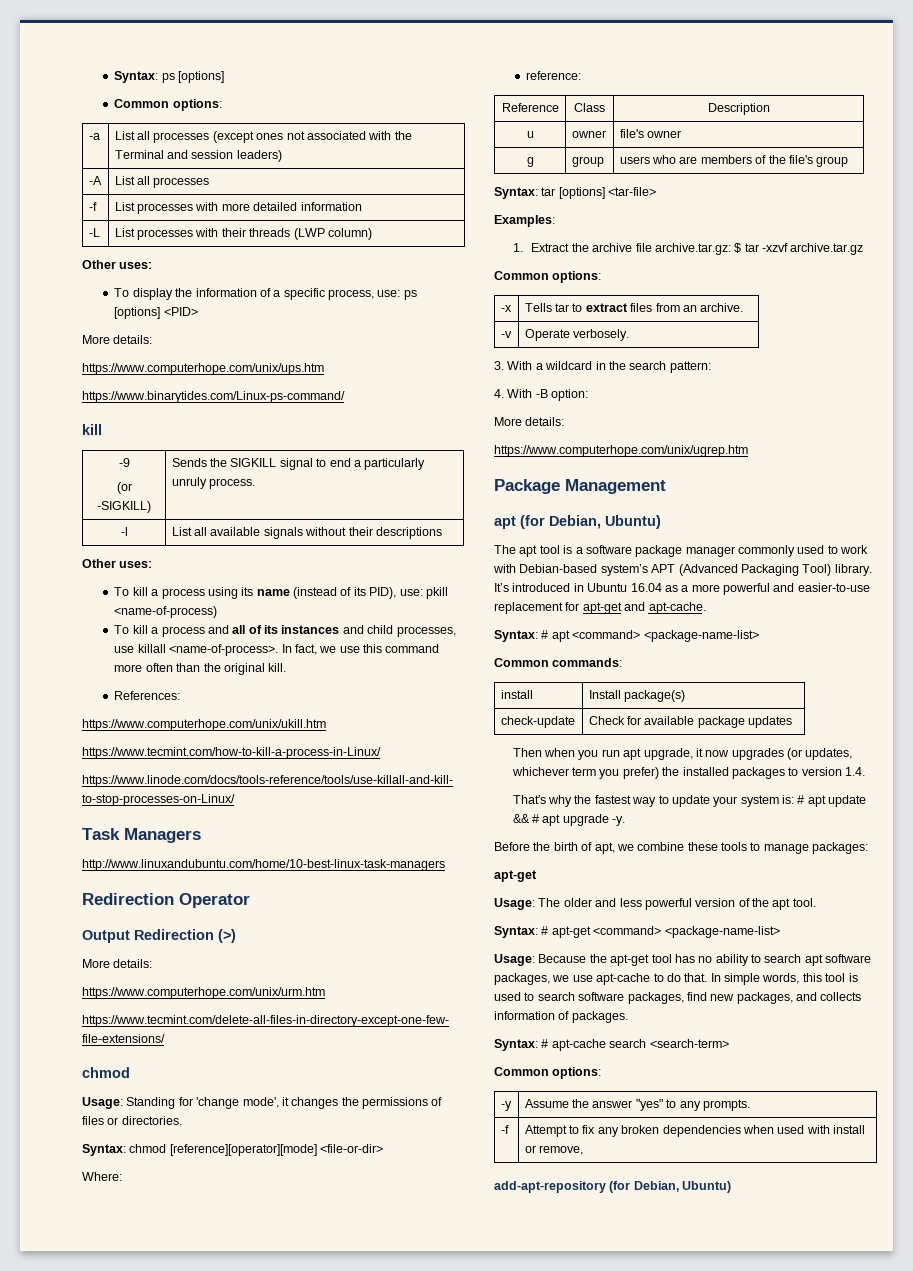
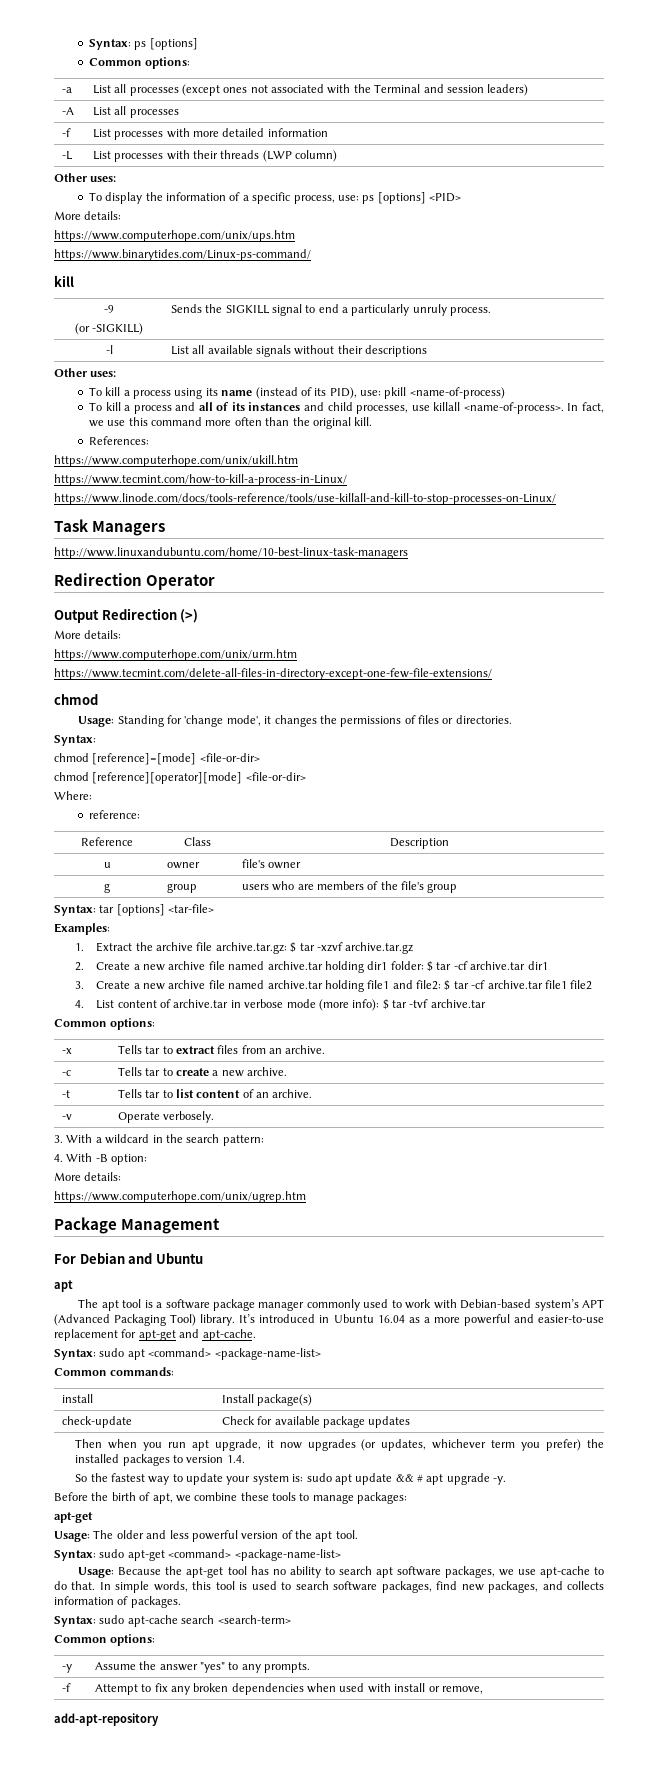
  Usage: Standing for 'change mode', it changes the permissions of files or directories.
- Syntax: chmod [reference][operator][mode] <file-or-dir>
+ Syntax:
+ chmod [reference]=[mode] <file-or-dir>
+ chmod [reference][operator][mode] <file-or-dir>
+ 2. Create a new archive file named archive.tar holding dir1 folder: $ tar -cf archive.tar dir1
+ 3. Create a new archive file named archive.tar holding file1 and file2: $ tar -cf archive.tar file1 file2
+ 4. List content of archive.tar in verbose mode (more info): $ tar -tvf archive.tar
+ -c | Tells tar to create a new archive.
+ -t | Tells tar to list content of an archive.
- apt (for Debian, Ubuntu)
+ For Debian and Ubuntu
+ apt
- Syntax: # apt <command> <package-name-list>
+ Syntax: sudo apt <command> <package-name-list>
- That's why the fastest way to update your system is: # apt update && # apt upgrade -y.
+ So the fastest way to update your system is: sudo apt update && # apt upgrade -y.
- Syntax: # apt-get <command> <package-name-list>
+ Syntax: sudo apt-get <command> <package-name-list>
- Syntax: # apt-cache search <search-term>
+ Syntax: sudo apt-cache search <search-term>
- add-apt-repository (for Debian, Ubuntu)
+ add-apt-repository

